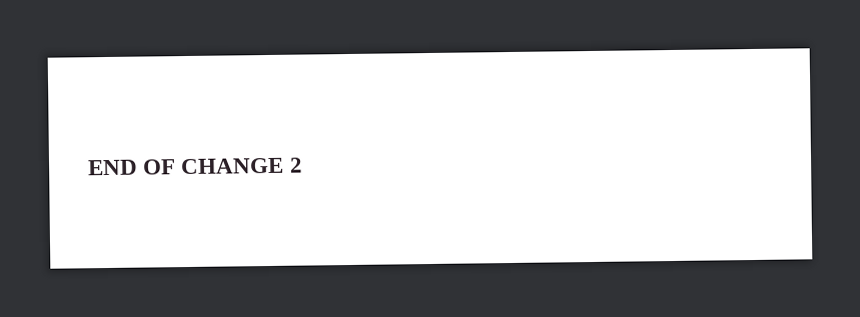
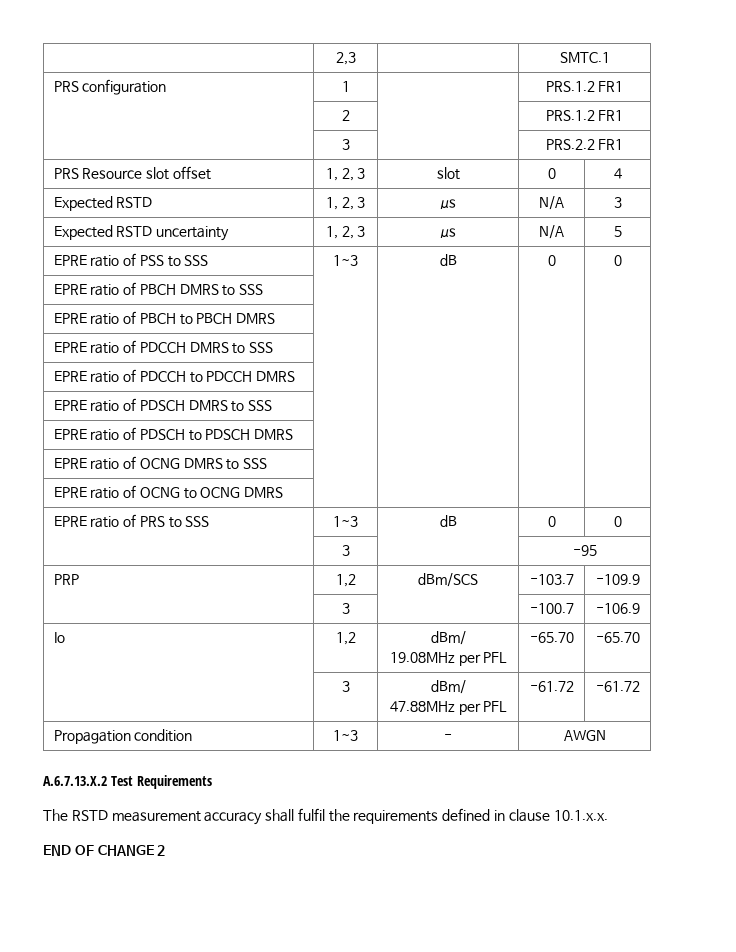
+ | 2,3 | | SMTC.1
+ PRS configuration | 1 | | PRS.1.2 FR1
+ | 2 | | PRS.1.2 FR1
+ | 3 | | PRS.2.2 FR1
+ PRS Resource slot offset | 1, 2, 3 | slot | 0 | 4
+ Expected RSTD | 1, 2, 3 | μs | N/A | 3
+ Expected RSTD uncertainty | 1, 2, 3 | μs | N/A | 5
+ EPRE ratio of PSS to SSS | 1~3 | dB | 0 | 0
+ EPRE ratio of PBCH DMRS to SSS | | | |
+ EPRE ratio of PBCH to PBCH DMRS | | | |
+ EPRE ratio of PDCCH DMRS to SSS | | | |
+ EPRE ratio of PDCCH to PDCCH DMRS | | | |
+ EPRE ratio of PDSCH DMRS to SSS | | | |
+ EPRE ratio of PDSCH to PDSCH DMRS | | | |
+ EPRE ratio of OCNG DMRS to SSS | | | |
+ EPRE ratio of OCNG to OCNG DMRS | | | |
+ EPRE ratio of PRS to SSS | 1~3 | dB | 0 | 0
+ | 3 | | -95
+ PRP | 1,2 | dBm/SCS | -103.7 | -109.9
+ | 3 | | -100.7 | -106.9
+ Io | 1,2 | dBm/
+ 19.08MHz per PFL | -65.70 | -65.70
+ | 3 | dBm/
+ 47.88MHz per PFL | -61.72 | -61.72
+ Propagation condition | 1~3 | - | AWGN
+ A.6.7.13.X.2 Test Requirements
+ The RSTD measurement accuracy shall fulfil the requirements defined in clause 10.1.x.x.

